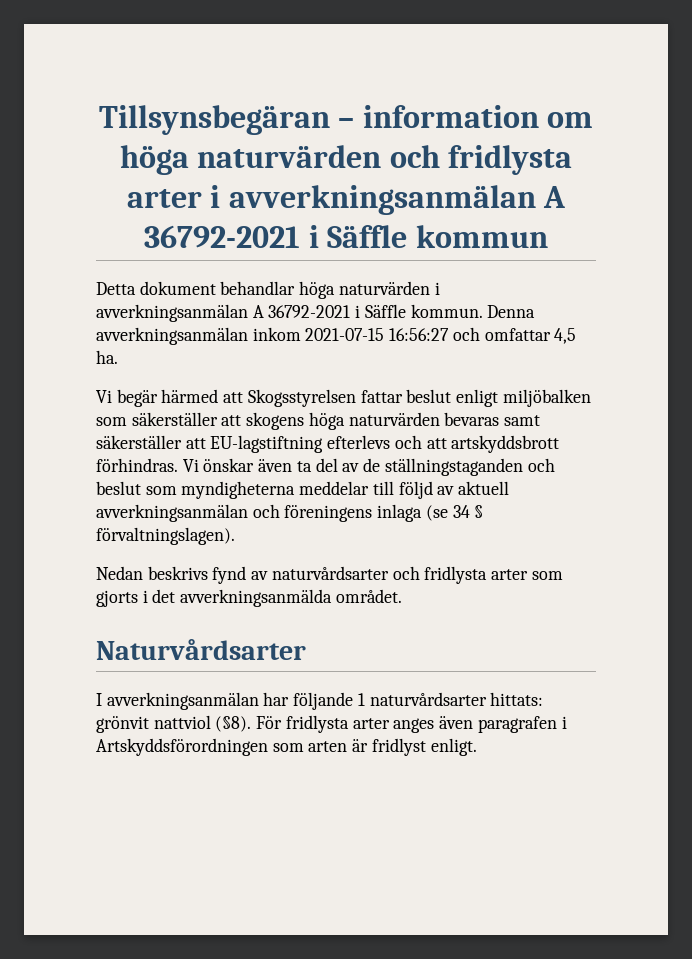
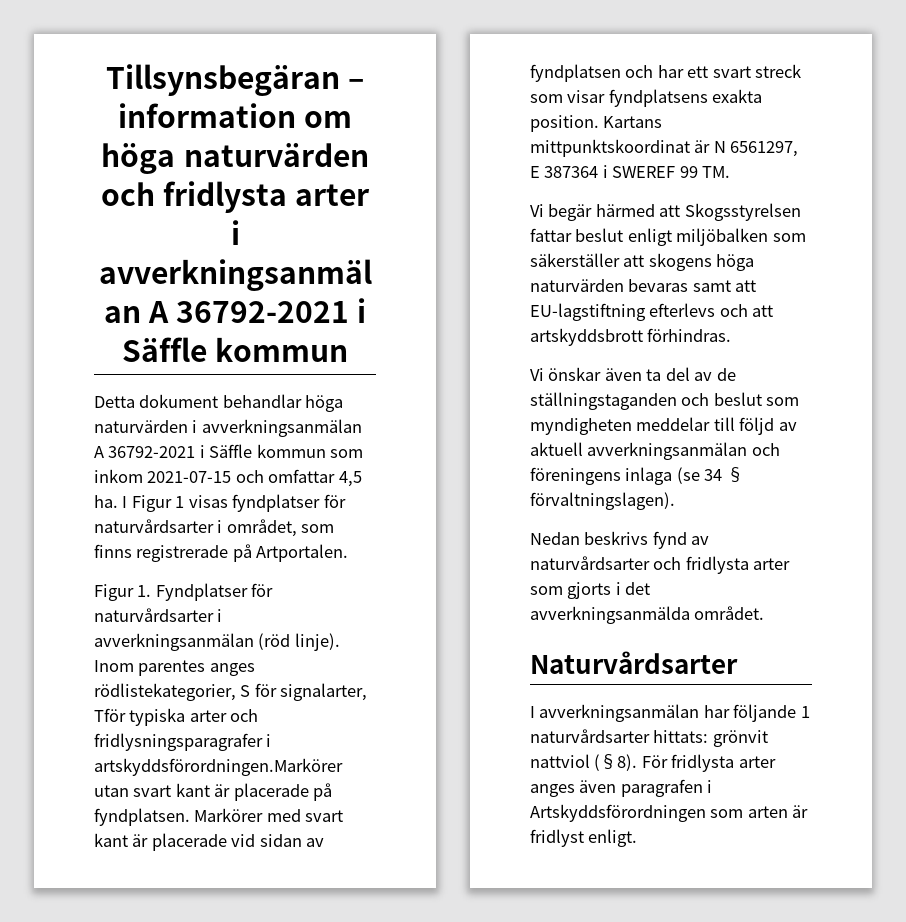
- Detta dokument behandlar höga naturvärden i avverkningsanmälan A 36792-2021 i Säffle kommun. Denna avverkningsanmälan inkom 2021-07-15 16:56:27 och omfattar 4,5 ha.
+ Detta dokument behandlar höga naturvärden i avverkningsanmälan A 36792-2021 i Säffle kommun som inkom 2021-07-15 och omfattar 4,5 ha. I Figur 1 visas fyndplatser för naturvårdsarter i området, som finns registrerade på Artportalen.
+ Figur 1. Fyndplatser för naturvårdsarter i avverkningsanmälan (röd linje). Inom parentes anges rödlistekategorier, S för signalarter, Tför typiska arter och fridlysningsparagrafer i artskyddsförordningen.Markörer utan svart kant är placerade på fyndplatsen. Markörer med svart kant är placerade vid sidan av fyndplatsen och har ett svart streck som visar fyndplatsens exakta position. Kartans mittpunktskoordinat är N 6561297, E 387364 i SWEREF 99 TM.
- Vi begär härmed att Skogsstyrelsen fattar beslut enligt miljöbalken som säkerställer att skogens höga naturvärden bevaras samt säkerställer att EU-lagstiftning efterlevs och att artskyddsbrott förhindras. Vi önskar även ta del av de ställningstaganden och beslut som myndigheterna meddelar till följd av aktuell avverkningsanmälan och föreningens inlaga (se 34 § förvaltningslagen).
+ Vi begär härmed att Skogsstyrelsen fattar beslut enligt miljöbalken som säkerställer att skogens höga naturvärden bevaras samt att EU-lagstiftning efterlevs och att artskyddsbrott förhindras.
+ Vi önskar även ta del av de ställningstaganden och beslut som myndigheten meddelar till följd av aktuell avverkningsanmälan och föreningens inlaga (se 34 § förvaltningslagen).

